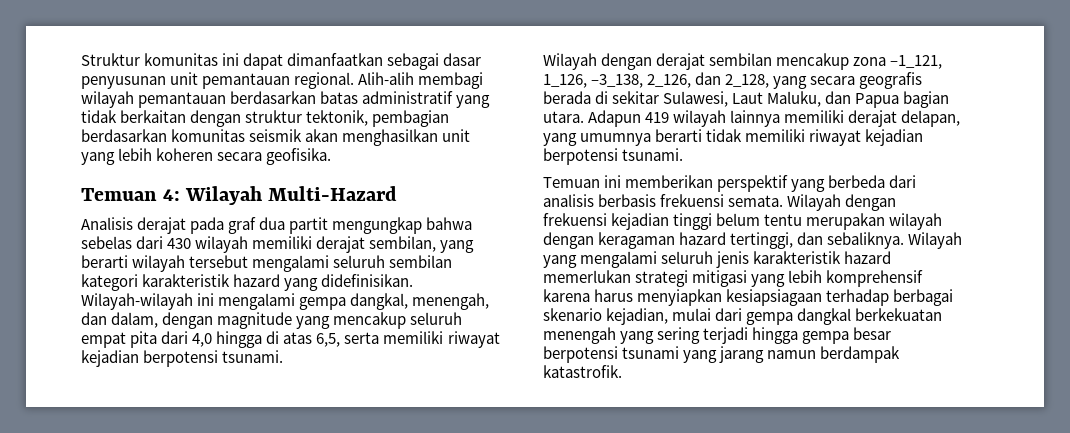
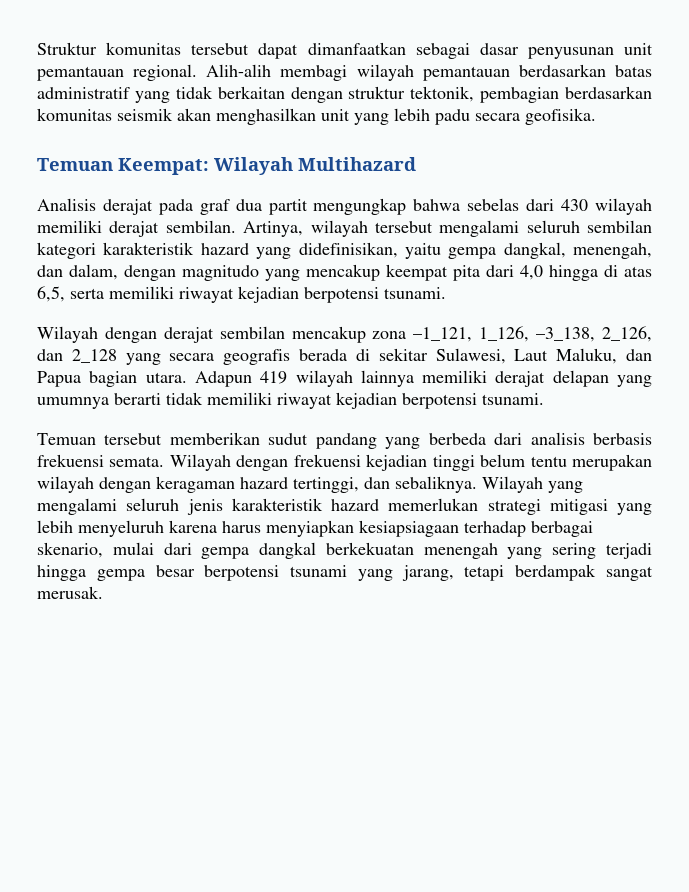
- Struktur komunitas ini dapat dimanfaatkan sebagai dasar penyusunan unit pemantauan regional.
+ Struktur komunitas tersebut dapat dimanfaatkan sebagai dasar penyusunan unit pemantauan regional.
- Alih-alih membagi wilayah pemantauan berdasarkan batas administratif yang tidak berkaitan dengan struktur tektonik, pembagian berdasarkan komunitas seismik akan menghasilkan unit yang lebih koheren secara geofisika.
+ Alih-alih membagi wilayah pemantauan berdasarkan batas administratif yang tidak berkaitan dengan struktur tektonik, pembagian berdasarkan komunitas seismik akan menghasilkan unit yang lebih padu secara geofisika.
- Temuan 4: Wilayah Multi-Hazard
+ Temuan Keempat: Wilayah Multihazard
- Analisis derajat pada graf dua partit mengungkap bahwa sebelas dari 430 wilayah memiliki derajat sembilan, yang berarti wilayah tersebut mengalami seluruh sembilan kategori karakteristik hazard yang didefinisikan. Wilayah-wilayah ini mengalami gempa dangkal, menengah, dan dalam, dengan magnitude yang mencakup seluruh empat pita dari 4,0 hingga di atas 6,5, serta memiliki riwayat kejadian berpotensi tsunami.
+ Analisis derajat pada graf dua partit mengungkap bahwa sebelas dari 430 wilayah memiliki derajat sembilan. Artinya, wilayah tersebut mengalami seluruh sembilan kategori karakteristik hazard yang didefinisikan, yaitu gempa dangkal, menengah, dan dalam, dengan magnitudo yang mencakup keempat pita dari 4,0 hingga di atas 6,5, serta memiliki riwayat kejadian berpotensi tsunami.
- Wilayah dengan derajat sembilan mencakup zona –1_121, 1_126, –3_138, 2_126, dan 2_128, yang secara geografis berada di sekitar Sulawesi, Laut Maluku, dan Papua bagian utara.
+ Wilayah dengan derajat sembilan mencakup zona –1_121, 1_126, –3_138, 2_126, dan 2_128 yang secara geografis berada di sekitar Sulawesi, Laut Maluku, dan Papua bagian utara.
- Adapun 419 wilayah lainnya memiliki derajat delapan, yang umumnya berarti tidak memiliki riwayat kejadian berpotensi tsunami.
+ Adapun 419 wilayah lainnya memiliki derajat delapan yang umumnya berarti tidak memiliki riwayat kejadian berpotensi tsunami.
- Temuan ini memberikan perspektif yang berbeda dari analisis berbasis frekuensi semata.
+ Temuan tersebut memberikan sudut pandang yang berbeda dari analisis berbasis frekuensi semata.
- Wilayah yang mengalami seluruh jenis karakteristik hazard memerlukan strategi mitigasi yang lebih komprehensif karena harus menyiapkan kesiapsiagaan terhadap berbagai skenario kejadian, mulai dari gempa dangkal berkekuatan menengah yang sering terjadi hingga gempa besar berpotensi tsunami yang jarang namun berdampak katastrofik.
+ Wilayah yang mengalami seluruh jenis karakteristik hazard memerlukan strategi mitigasi yang lebih menyeluruh karena harus menyiapkan kesiapsiagaan terhadap berbagai skenario, mulai dari gempa dangkal berkekuatan menengah yang sering terjadi hingga gempa besar berpotensi tsunami yang jarang, tetapi berdampak sangat merusak.

